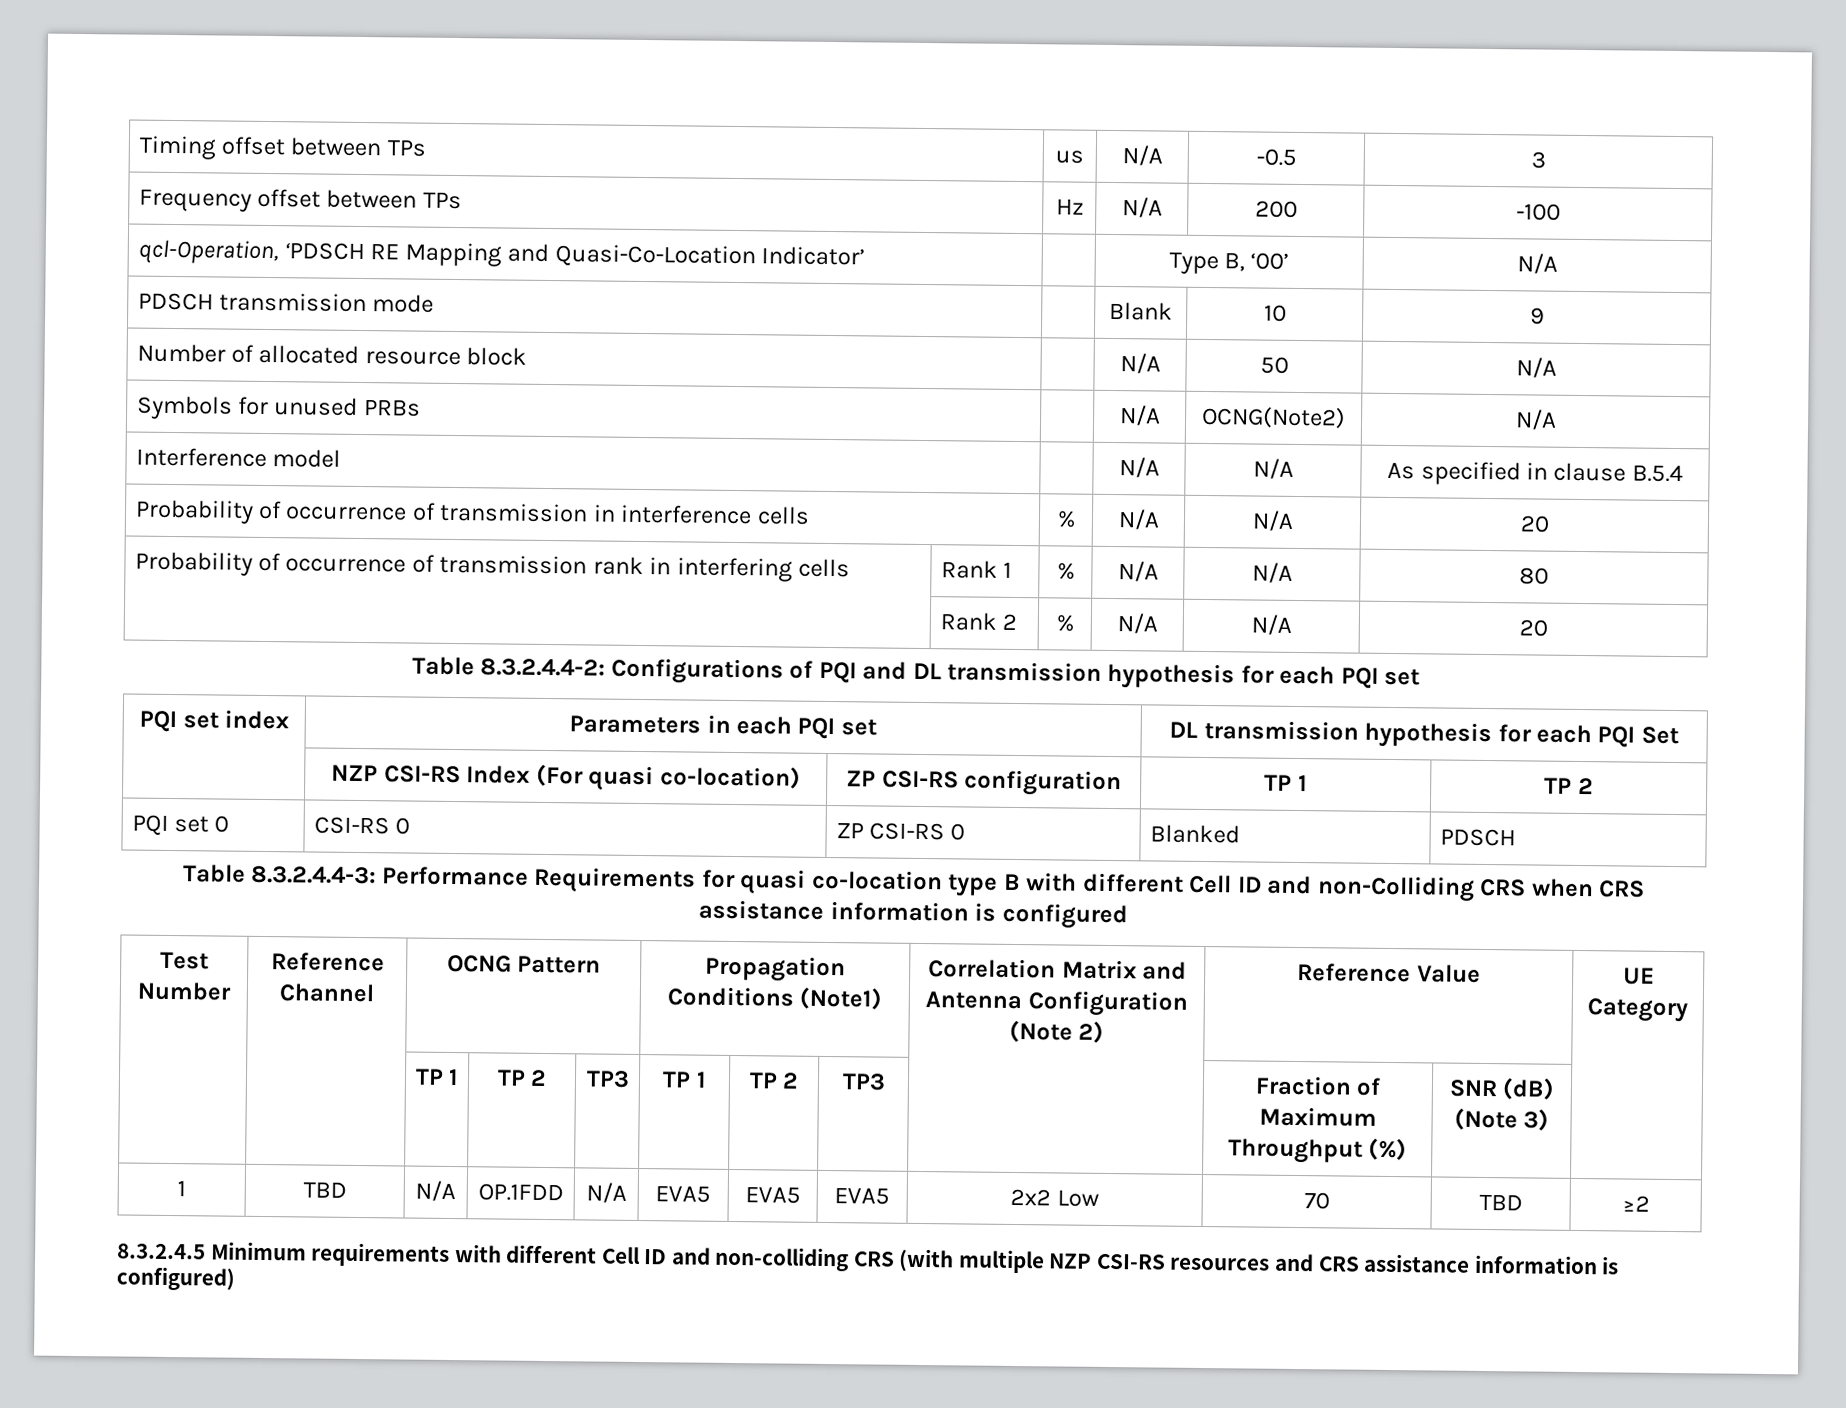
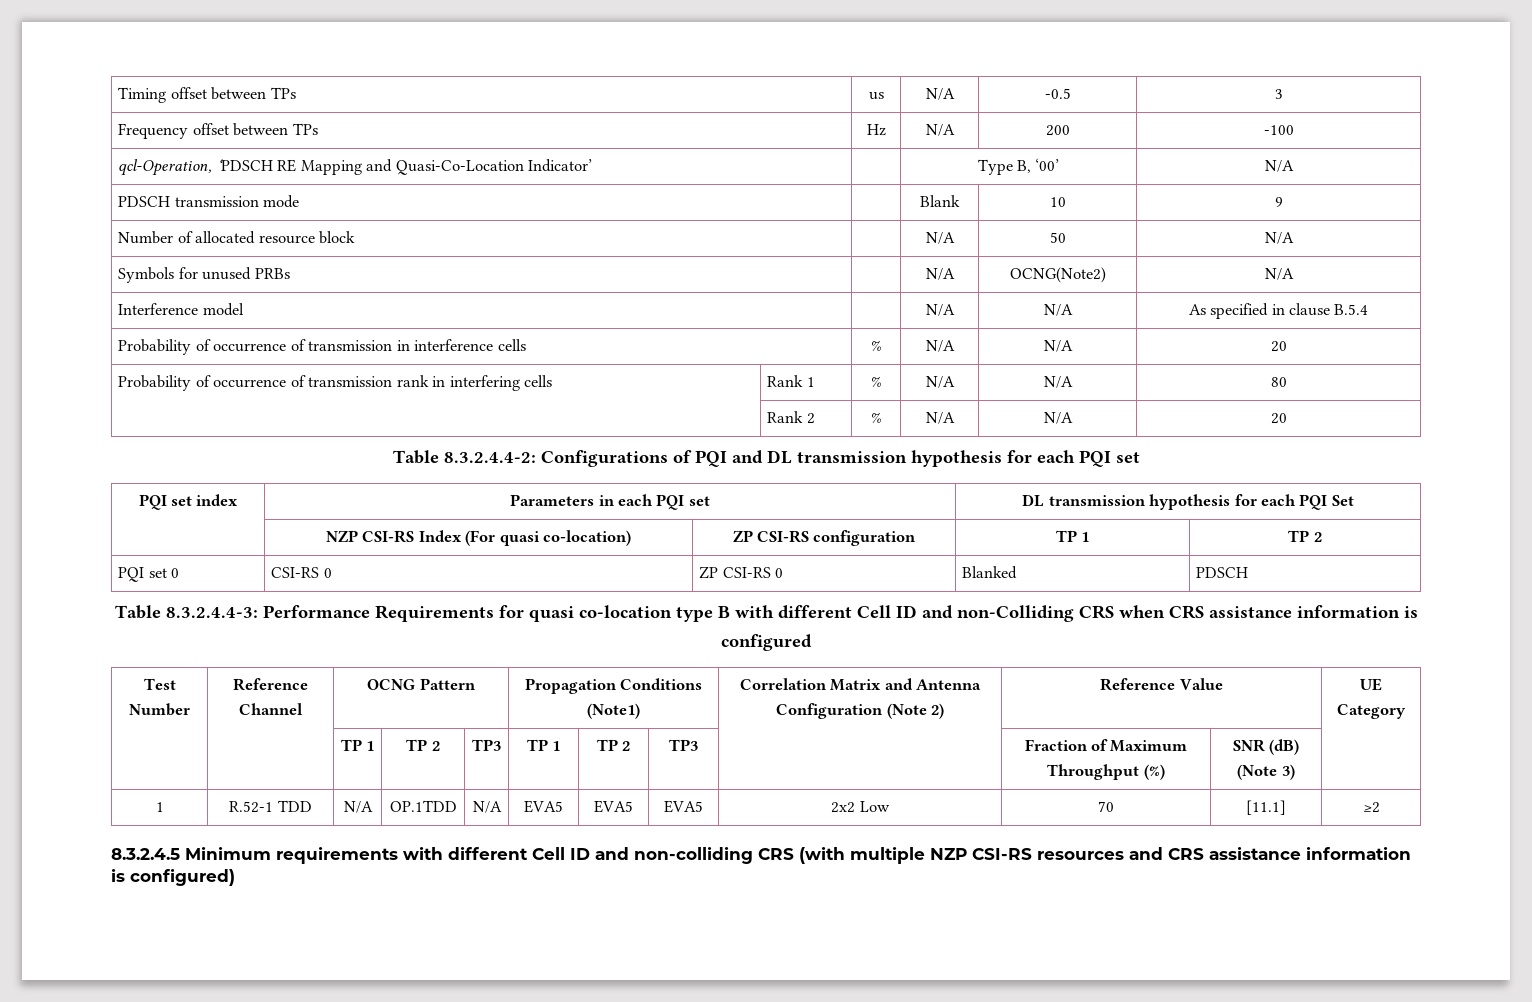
- 1 | TBD | N/A | OP.1FDD | N/A | EVA5 | EVA5 | EVA5 | 2x2 Low | 70 | TBD | ≥2
+ 1 | R.52-1 TDD | N/A | OP.1TDD | N/A | EVA5 | EVA5 | EVA5 | 2x2 Low | 70 | [11.1] | ≥2

